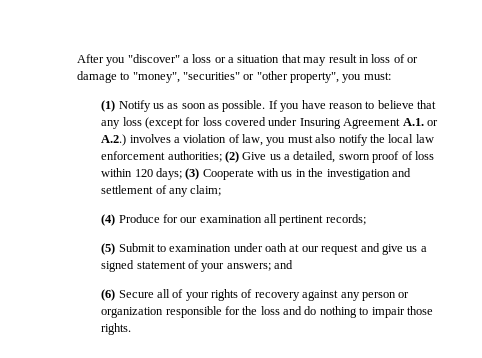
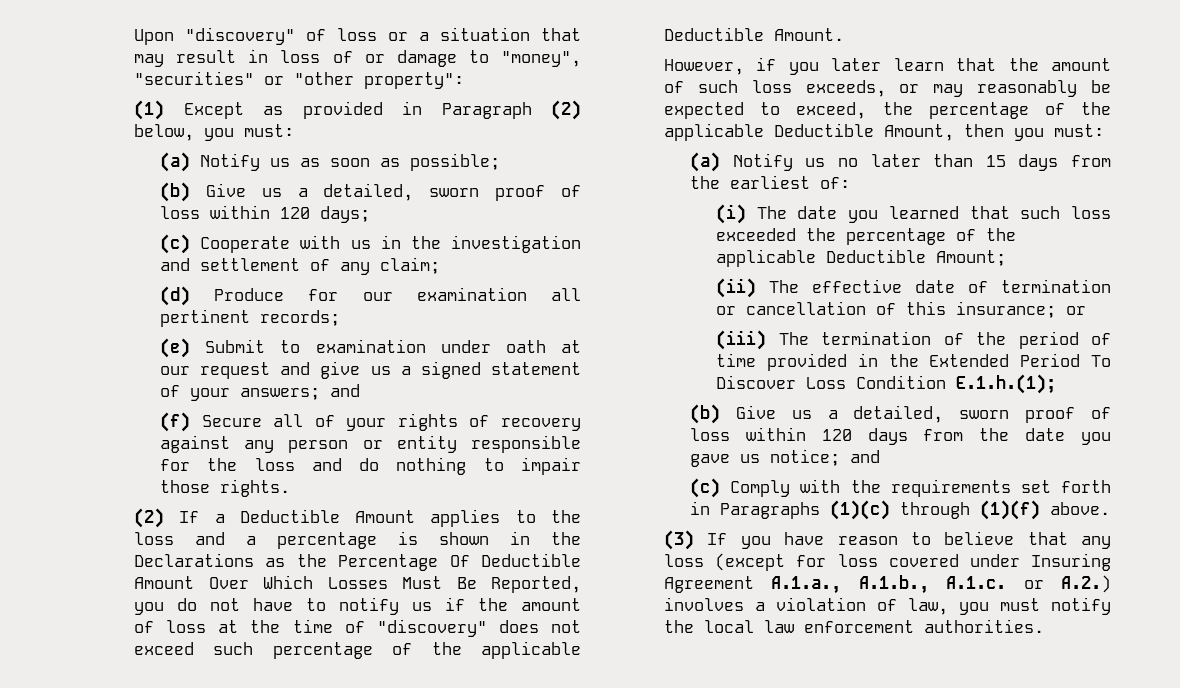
- After you "discover" a loss or a situation that may result in loss of or damage to "money", "securities" or "other property", you must:
- (1) Notify us as soon as possible. If you have reason to believe that any loss (except for loss covered under Insuring Agreement A.1. or A.2.) involves a violation of law, you must also notify the local law enforcement authorities; (2) Give us a detailed, sworn proof of loss within 120 days; (3) Cooperate with us in the investigation and settlement of any claim;
+ Upon "discovery" of loss or a situation that may result in loss of or damage to "money", "securities" or "other property":
+ (1) Except as provided in Paragraph (2) below, you must:
+ (a) Notify us as soon as possible;
+ (b) Give us a detailed, sworn proof of loss within 120 days;
+ (c) Cooperate with us in the investigation and settlement of any claim;
- (4) Produce for our examination all pertinent records;
+ (d) Produce for our examination all pertinent records;
- (5) Submit to examination under oath at our request and give us a signed statement of your answers; and
+ (e) Submit to examination under oath at our request and give us a signed statement of your answers; and
- (6) Secure all of your rights of recovery against any person or organization responsible for the loss and do nothing to impair those rights.
+ (f) Secure all of your rights of recovery against any person or entity responsible for the loss and do nothing to impair those rights.
+ (2) If a Deductible Amount applies to the loss and a percentage is shown in the Declarations as the Percentage Of Deductible Amount Over Which Losses Must Be Reported, you do not have to notify us if the amount of loss at the time of "discovery" does not exceed such percentage of the applicable Deductible Amount.
+ However, if you later learn that the amount of such loss exceeds, or may reasonably be expected to exceed, the percentage of the applicable Deductible Amount, then you must:
+ (a) Notify us no later than 15 days from the earliest of:
+ (i) The date you learned that such loss exceeded the percentage of the applicable Deductible Amount;
+ (ii) The effective date of termination or cancellation of this insurance; or
+ (iii) The termination of the period of time provided in the Extended Period To Discover Loss Condition E.1.h.(1);
+ (b) Give us a detailed, sworn proof of loss within 120 days from the date you gave us notice; and
+ (c) Comply with the requirements set forth in Paragraphs (1)(c) through (1)(f) above.
+ (3) If you have reason to believe that any loss (except for loss covered under Insuring Agreement A.1.a., A.1.b., A.1.c. or A.2.) involves a violation of law, you must notify the local law enforcement authorities.

